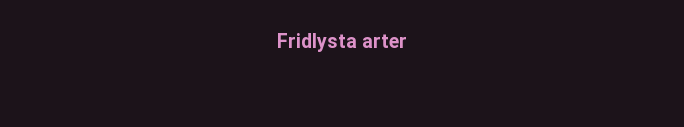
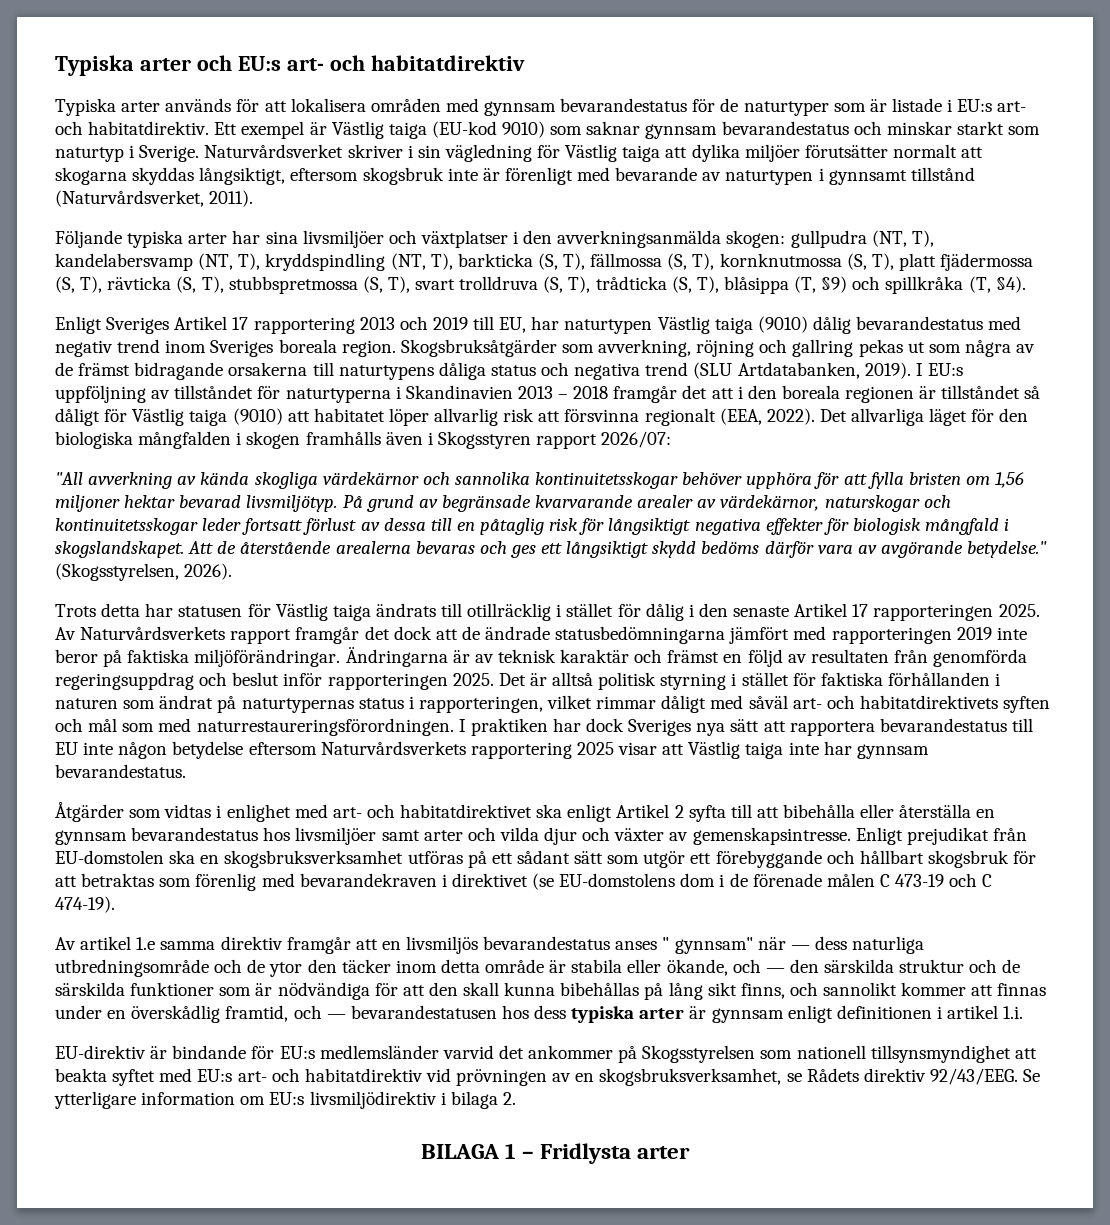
- Fridlysta arter
+ Typiska arter och EU:s art- och habitatdirektiv
+ Typiska arter används för att lokalisera områden med gynnsam bevarandestatus för de naturtyper som är listade i EU:s art- och habitatdirektiv. Ett exempel är Västlig taiga (EU-kod 9010) som saknar gynnsam bevarandestatus och minskar starkt som naturtyp i Sverige. Naturvårdsverket skriver i sin vägledning för Västlig taiga att dylika miljöer förutsätter normalt att skogarna skyddas långsiktigt, eftersom skogsbruk inte är förenligt med bevarande av naturtypen i gynnsamt tillstånd (Naturvårdsverket, 2011).
+ Följande typiska arter har sina livsmiljöer och växtplatser i den avverkningsanmälda skogen: gullpudra (NT, T), kandelabersvamp (NT, T), kryddspindling (NT, T), barkticka (S, T), fällmossa (S, T), kornknutmossa (S, T), platt fjädermossa (S, T), rävticka (S, T), stubbspretmossa (S, T), svart trolldruva (S, T), trådticka (S, T), blåsippa (T, §9) och spillkråka (T, §4).
+ Enligt Sveriges Artikel 17 rapportering 2013 och 2019 till EU, har naturtypen Västlig taiga (9010) dålig bevarandestatus med negativ trend inom Sveriges boreala region. Skogsbruksåtgärder som avverkning, röjning och gallring pekas ut som några av de främst bidragande orsakerna till naturtypens dåliga status och negativa trend (SLU Artdatabanken, 2019). I EU:s uppföljning av tillståndet för naturtyperna i Skandinavien 2013 – 2018 framgår det att i den boreala regionen är tillståndet så dåligt för Västlig taiga (9010) att habitatet löper allvarlig risk att försvinna regionalt (EEA, 2022). Det allvarliga läget för den biologiska mångfalden i skogen framhålls även i Skogsstyren rapport 2026/07:
+ "All avverkning av kända skogliga värdekärnor och sannolika kontinuitetsskogar behöver upphöra för att fylla bristen om 1,56 miljoner hektar bevarad livsmiljötyp. På grund av begränsade kvarvarande arealer av värdekärnor, naturskogar och kontinuitetsskogar leder fortsatt förlust av dessa till en påtaglig risk för långsiktigt negativa effekter för biologisk mångfald i skogslandskapet. Att de återstående arealerna bevaras och ges ett långsiktigt skydd bedöms därför vara av avgörande betydelse." (Skogsstyrelsen, 2026).
+ Trots detta har statusen för Västlig taiga ändrats till otillräcklig i stället för dålig i den senaste Artikel 17 rapporteringen 2025. Av Naturvårdsverkets rapport framgår det dock att de ändrade statusbedömningarna jämfört med rapporteringen 2019 inte beror på faktiska miljöförändringar. Ändringarna är av teknisk karaktär och främst en följd av resultaten från genomförda regeringsuppdrag och beslut inför rapporteringen 2025. Det är alltså politisk styrning i stället för faktiska förhållanden i naturen som ändrat på naturtypernas status i rapporteringen, vilket rimmar dåligt med såväl art- och habitatdirektivets syften och mål som med naturrestaureringsförordningen. I praktiken har dock Sveriges nya sätt att rapportera bevarandestatus till EU inte någon betydelse eftersom Naturvårdsverkets rapportering 2025 visar att Västlig taiga inte har gynnsam bevarandestatus.
+ Åtgärder som vidtas i enlighet med art- och habitatdirektivet ska enligt Artikel 2 syfta till att bibehålla eller återställa en gynnsam bevarandestatus hos livsmiljöer samt arter och vilda djur och växter av gemenskapsintresse. Enligt prejudikat från EU-domstolen ska en skogsbruksverksamhet utföras på ett sådant sätt som utgör ett förebyggande och hållbart skogsbruk för att betraktas som förenlig med bevarandekraven i direktivet (se EU-domstolens dom i de förenade målen C 473-19 och C 474-19).
+ Av artikel 1.e samma direktiv framgår att en livsmiljös bevarandestatus anses " gynnsam" när — dess naturliga utbredningsområde och de ytor den täcker inom detta område är stabila eller ökande, och — den särskilda struktur och de särskilda funktioner som är nödvändiga för att den skall kunna bibehållas på lång sikt finns, och sannolikt kommer att finnas under en överskådlig framtid, och — bevarandestatusen hos dess typiska arter är gynnsam enligt definitionen i artikel 1.i.
+ EU-direktiv är bindande för EU:s medlemsländer varvid det ankommer på Skogsstyrelsen som nationell tillsynsmyndighet att beakta syftet med EU:s art- och habitatdirektiv vid prövningen av en skogsbruksverksamhet, se Rådets direktiv 92/43/EEG. Se ytterligare information om EU:s livsmiljödirektiv i bilaga 2.
+ BILAGA 1 – Fridlysta arter

